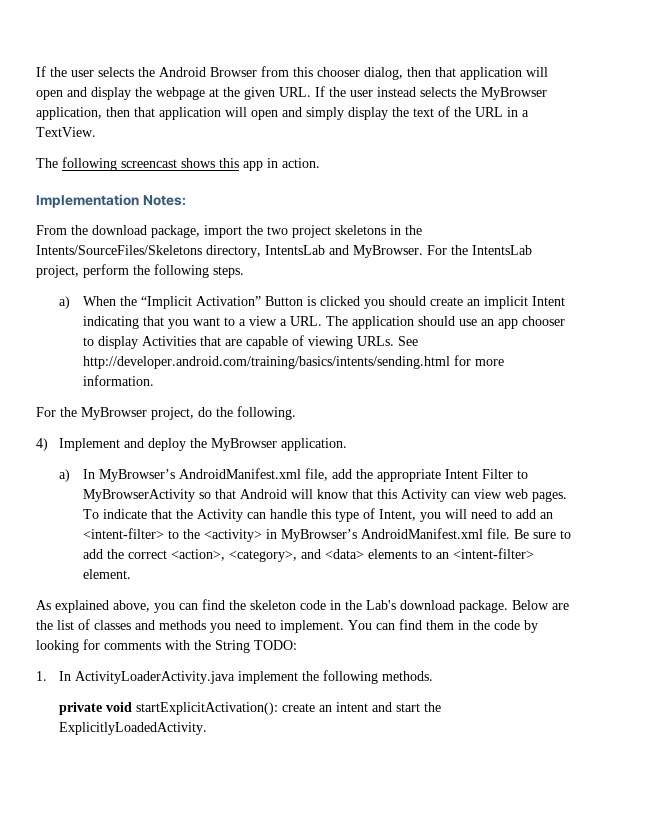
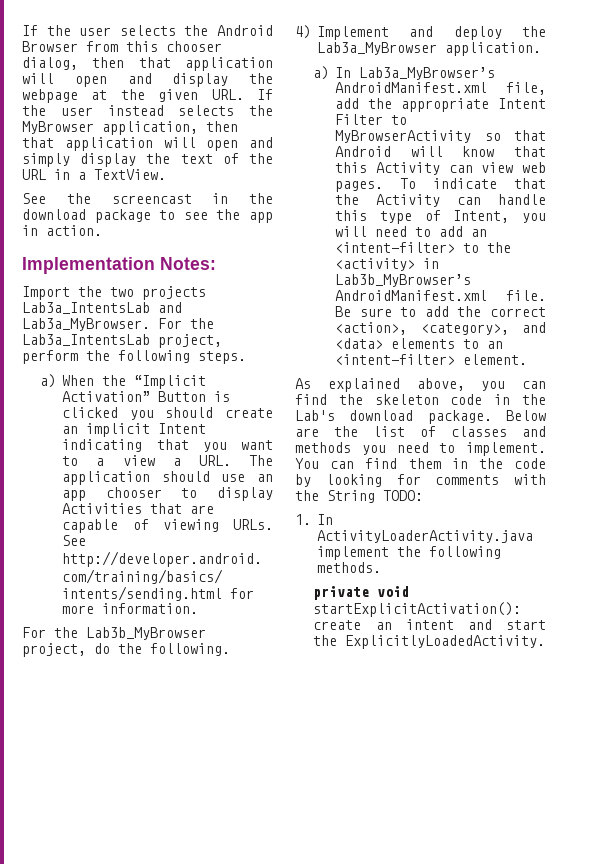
- The following screencast shows this app in action.
+ See the screencast in the download package to see the app in action.
- From the download package, import the two project skeletons in the Intents/SourceFiles/Skeletons directory, IntentsLab and MyBrowser. For the IntentsLab project, perform the following steps.
+ Import the two projects Lab3a_IntentsLab and Lab3a_MyBrowser. For the Lab3a_IntentsLab project, perform the following steps.
- For the MyBrowser project, do the following.
+ For the Lab3b_MyBrowser project, do the following.
- 4) Implement and deploy the MyBrowser application.
+ 4) Implement and deploy the Lab3a_MyBrowser application.
- a) In MyBrowser’s AndroidManifest.xml file, add the appropriate Intent Filter to MyBrowserActivity so that Android will know that this Activity can view web pages.
+ a) In Lab3a_MyBrowser’s AndroidManifest.xml file, add the appropriate Intent Filter to MyBrowserActivity so that Android will know that this Activity can view web pages.
- To indicate that the Activity can handle this type of Intent, you will need to add an <intent-filter> to the <activity> in MyBrowser’s AndroidManifest.xml file.
+ To indicate that the Activity can handle this type of Intent, you will need to add an <intent-filter> to the <activity> in Lab3b_MyBrowser’s AndroidManifest.xml file.

